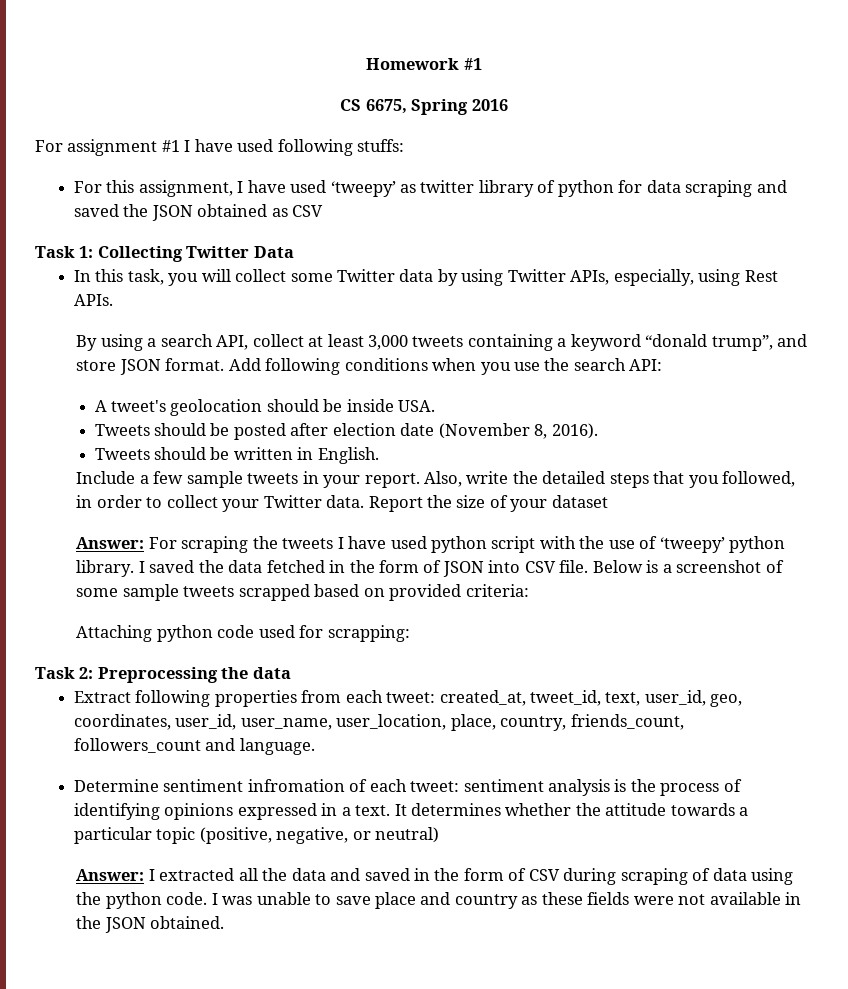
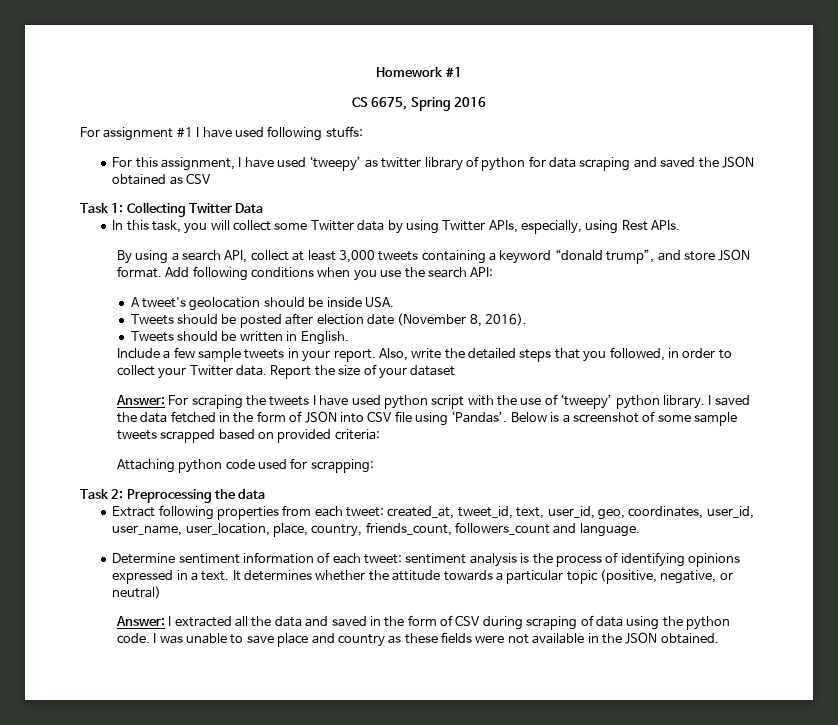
- I saved the data fetched in the form of JSON into CSV file.
+ I saved the data fetched in the form of JSON into CSV file using ‘Pandas’.
- Determine sentiment infromation of each tweet: sentiment analysis is the process of identifying opinions expressed in a text.
+ Determine sentiment information of each tweet: sentiment analysis is the process of identifying opinions expressed in a text.

